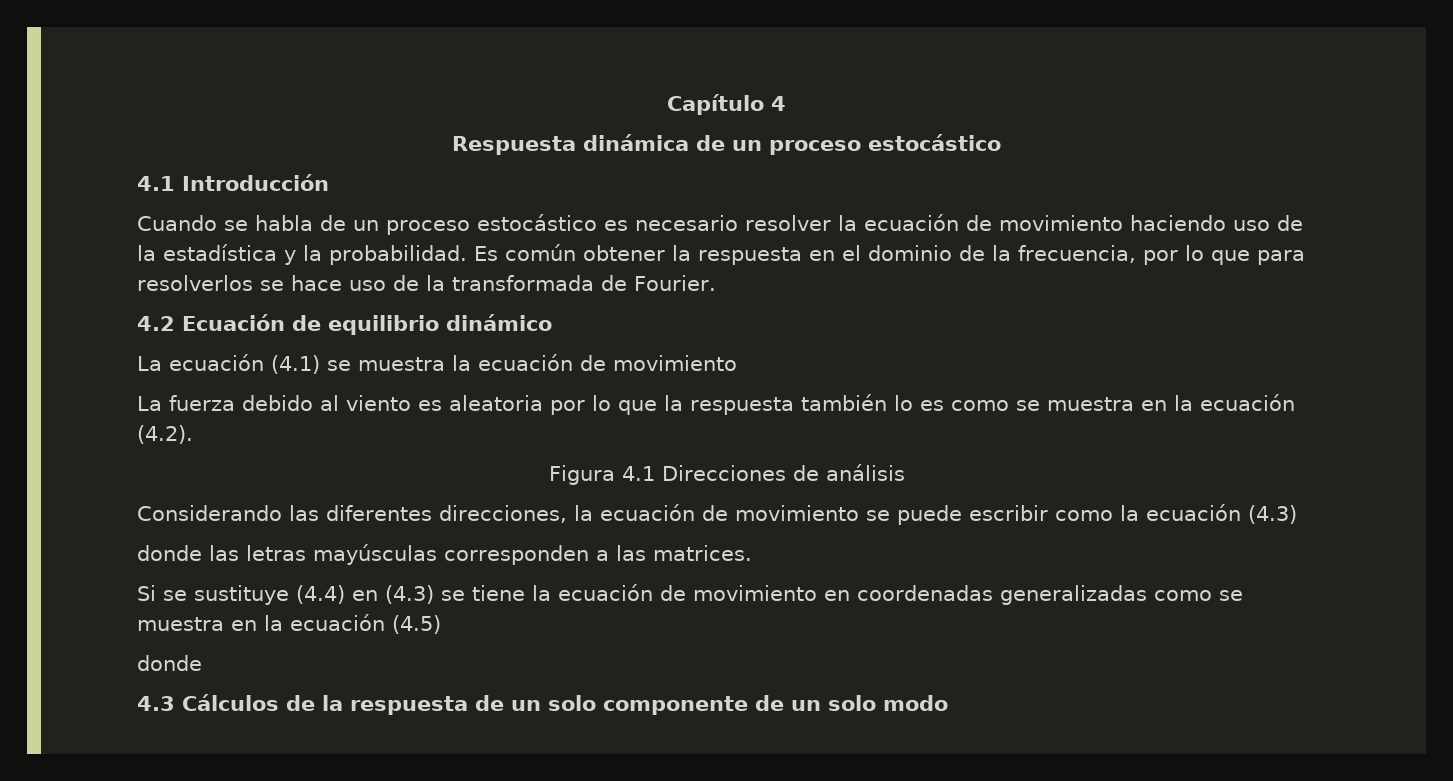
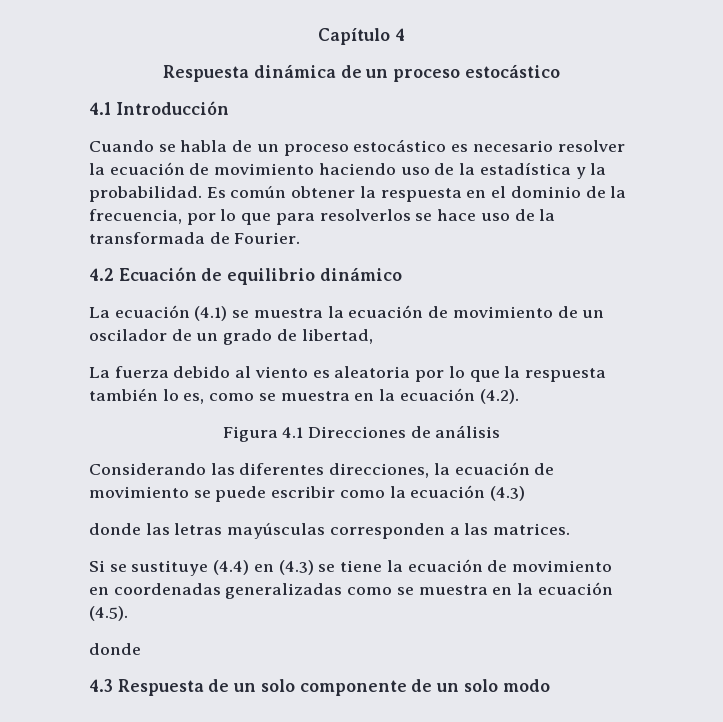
- La ecuación (4.1) se muestra la ecuación de movimiento
+ La ecuación (4.1) se muestra la ecuación de movimiento de un oscilador de un grado de libertad,
- La fuerza debido al viento es aleatoria por lo que la respuesta también lo es como se muestra en la ecuación (4.2).
+ La fuerza debido al viento es aleatoria por lo que la respuesta también lo es, como se muestra en la ecuación (4.2).
- Si se sustituye (4.4) en (4.3) se tiene la ecuación de movimiento en coordenadas generalizadas como se muestra en la ecuación (4.5)
+ Si se sustituye (4.4) en (4.3) se tiene la ecuación de movimiento en coordenadas generalizadas como se muestra en la ecuación (4.5).
- 4.3 Cálculos de la respuesta de un solo componente de un solo modo
+ 4.3 Respuesta de un solo componente de un solo modo

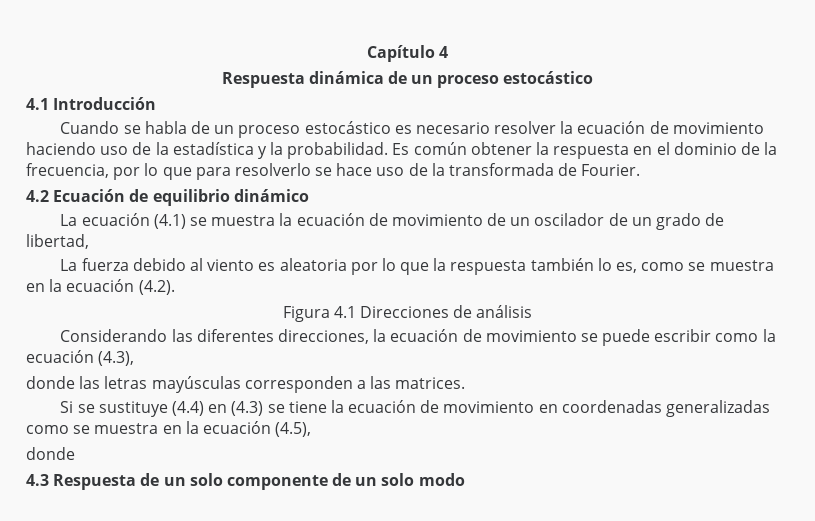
- Es común obtener la respuesta en el dominio de la frecuencia, por lo que para resolverlos se hace uso de la transformada de Fourier.
+ Es común obtener la respuesta en el dominio de la frecuencia, por lo que para resolverlo se hace uso de la transformada de Fourier.
- Considerando las diferentes direcciones, la ecuación de movimiento se puede escribir como la ecuación (4.3)
+ Considerando las diferentes direcciones, la ecuación de movimiento se puede escribir como la ecuación (4.3),
- Si se sustituye (4.4) en (4.3) se tiene la ecuación de movimiento en coordenadas generalizadas como se muestra en la ecuación (4.5).
+ Si se sustituye (4.4) en (4.3) se tiene la ecuación de movimiento en coordenadas generalizadas como se muestra en la ecuación (4.5),

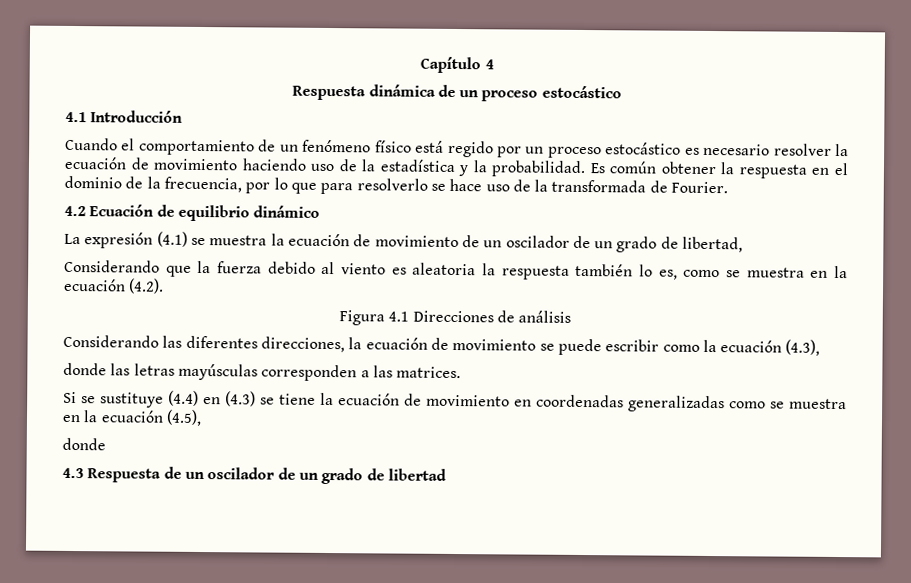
- Cuando se habla de un proceso estocástico es necesario resolver la ecuación de movimiento haciendo uso de la estadística y la probabilidad.
+ Cuando el comportamiento de un fenómeno físico está regido por un proceso estocástico es necesario resolver la ecuación de movimiento haciendo uso de la estadística y la probabilidad.
- La ecuación (4.1) se muestra la ecuación de movimiento de un oscilador de un grado de libertad,
+ La expresión (4.1) se muestra la ecuación de movimiento de un oscilador de un grado de libertad,
- La fuerza debido al viento es aleatoria por lo que la respuesta también lo es, como se muestra en la ecuación (4.2).
+ Considerando que la fuerza debido al viento es aleatoria la respuesta también lo es, como se muestra en la ecuación (4.2).
- 4.3 Respuesta de un solo componente de un solo modo
+ 4.3 Respuesta de un oscilador de un grado de libertad

